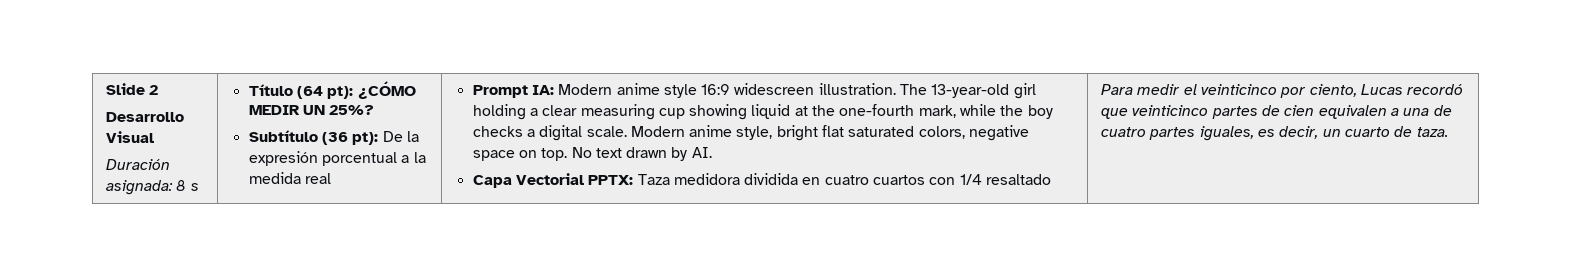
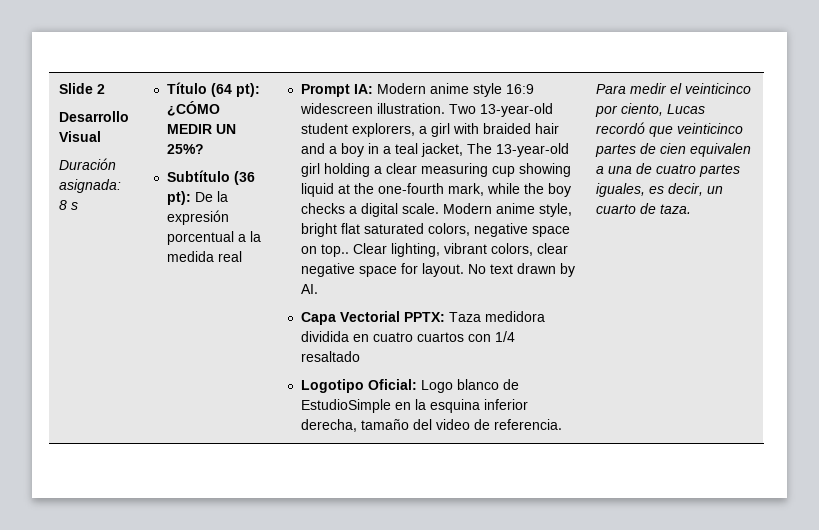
- The 13-year-old girl holding a clear measuring cup showing liquid at the one-fourth mark, while the boy checks a digital scale.
+ Two 13-year-old student explorers, a girl with braided hair and a boy in a teal jacket, The 13-year-old girl holding a clear measuring cup showing liquid at the one-fourth mark, while the boy checks a digital scale.
- Modern anime style, bright flat saturated colors, negative space on top.
+ Modern anime style, bright flat saturated colors, negative space on top.. Clear lighting, vibrant colors, clear negative space for layout.
+ Logotipo Oficial: Logo blanco de EstudioSimple en la esquina inferior derecha, tamaño del video de referencia.

